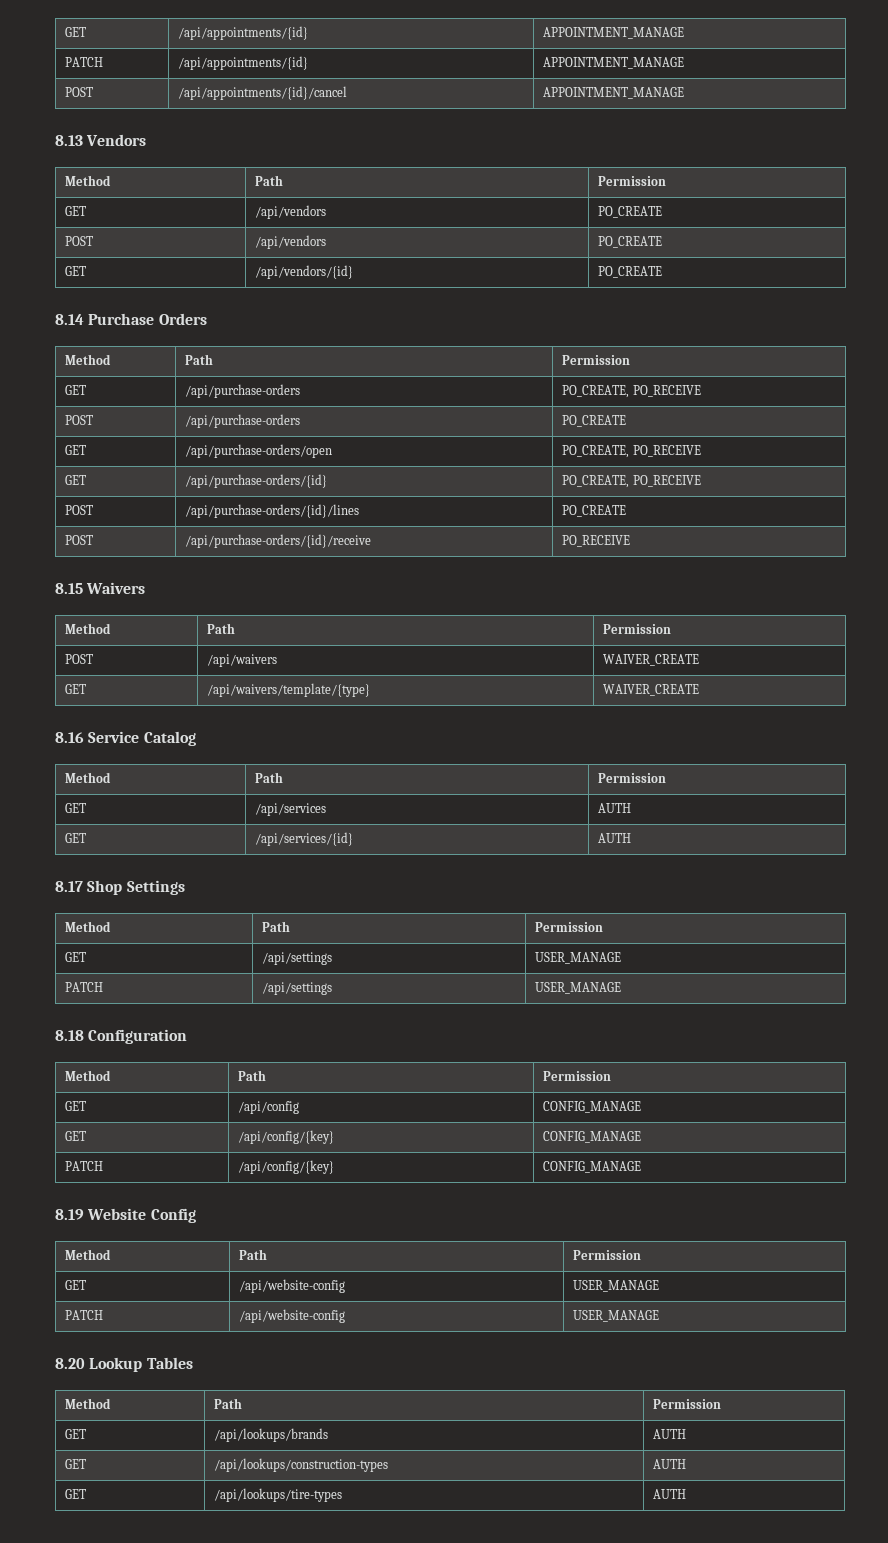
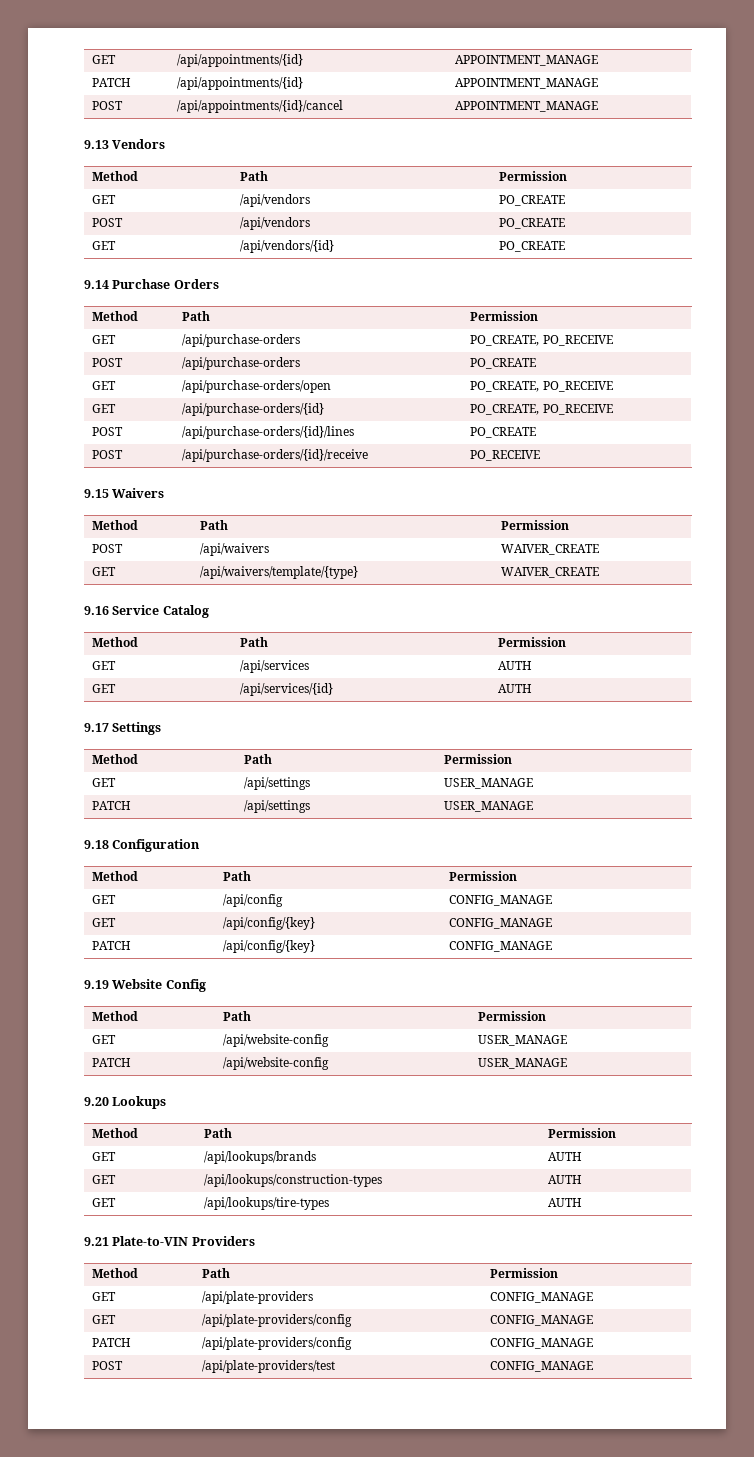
- 8.13 Vendors
+ 9.13 Vendors
- 8.14 Purchase Orders
+ 9.14 Purchase Orders
- 8.15 Waivers
+ 9.15 Waivers
- 8.16 Service Catalog
+ 9.16 Service Catalog
- 8.17 Shop Settings
+ 9.17 Settings
- 8.18 Configuration
+ 9.18 Configuration
- 8.19 Website Config
+ 9.19 Website Config
- 8.20 Lookup Tables
+ 9.20 Lookups
+ 9.21 Plate-to-VIN Providers
+ Method | Path | Permission
+ GET | /api/plate-providers | CONFIG_MANAGE
+ GET | /api/plate-providers/config | CONFIG_MANAGE
+ PATCH | /api/plate-providers/config | CONFIG_MANAGE
+ POST | /api/plate-providers/test | CONFIG_MANAGE

